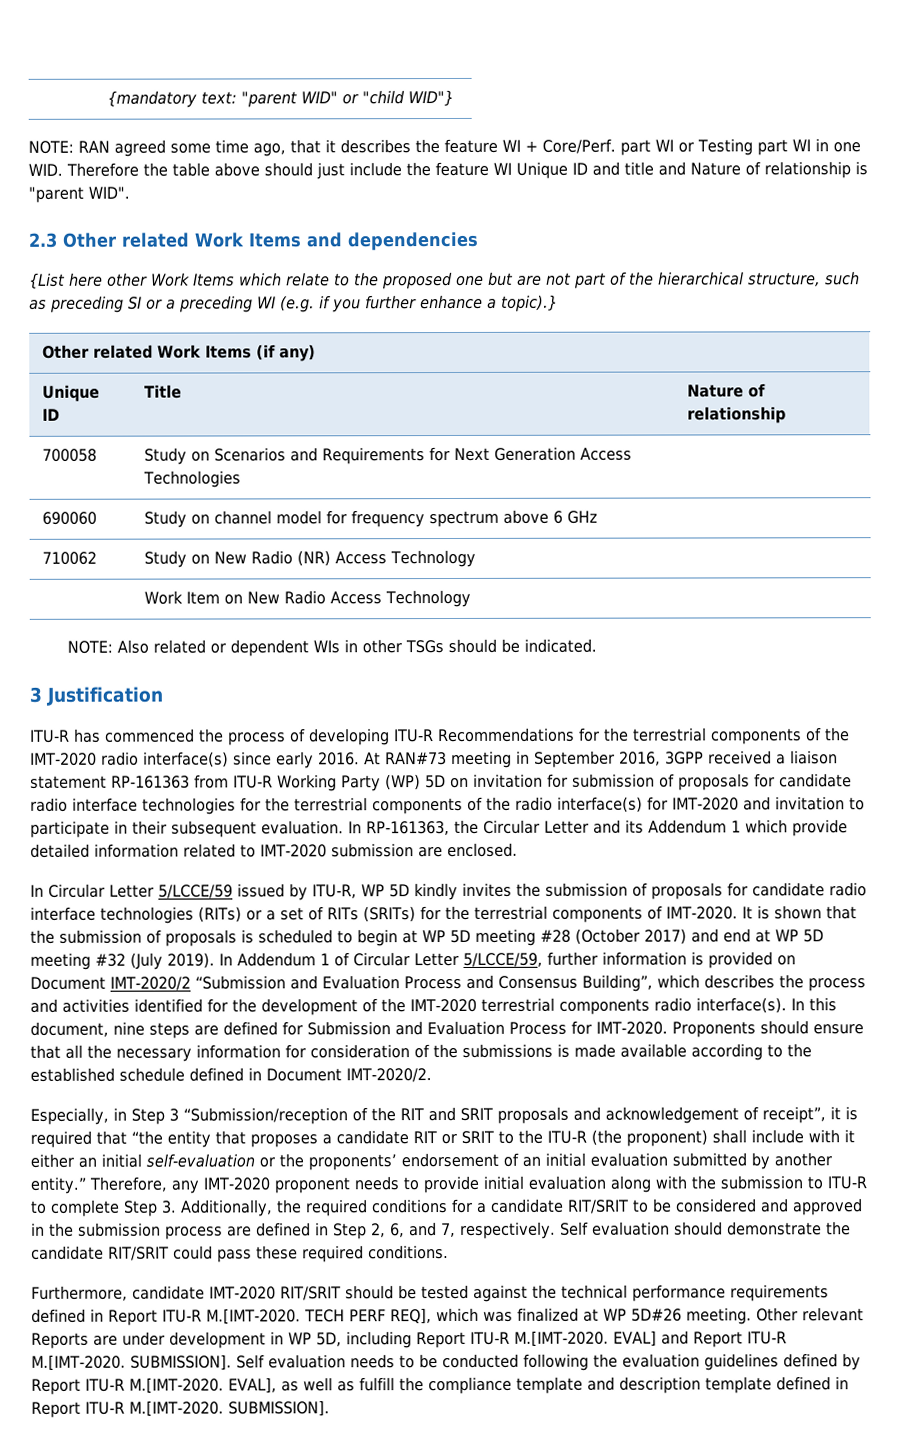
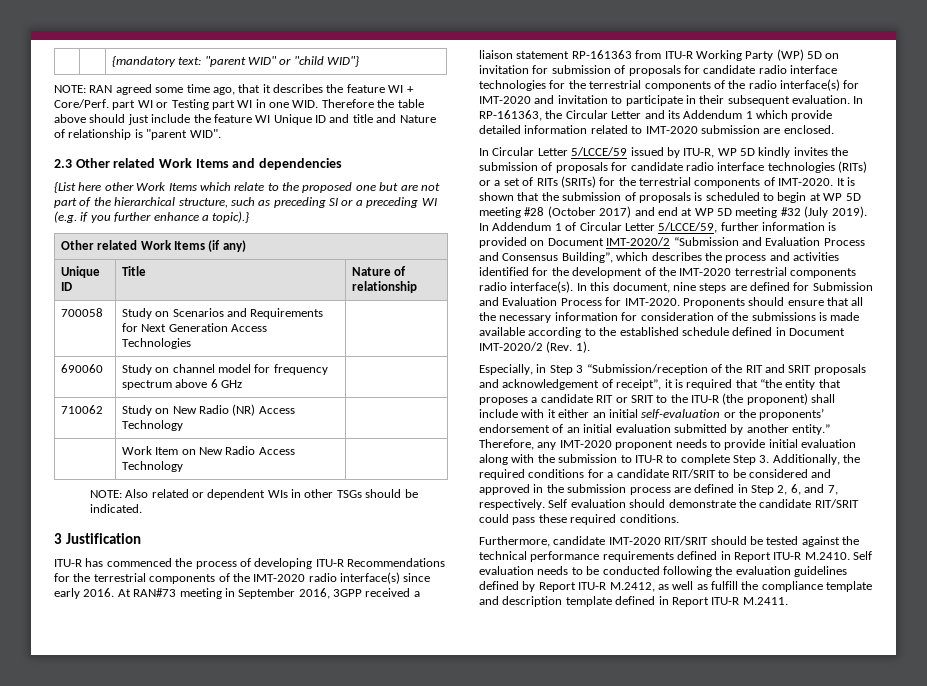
- Proponents should ensure that all the necessary information for consideration of the submissions is made available according to the established schedule defined in Document IMT-2020/2.
+ Proponents should ensure that all the necessary information for consideration of the submissions is made available according to the established schedule defined in Document IMT-2020/2 (Rev. 1).
- Furthermore, candidate IMT-2020 RIT/SRIT should be tested against the technical performance requirements defined in Report ITU-R M.[IMT-2020. TECH PERF REQ], which was finalized at WP 5D#26 meeting. Other relevant Reports are under development in WP 5D, including Report ITU-R M.[IMT-2020. EVAL] and Report ITU-R M.[IMT-2020. SUBMISSION]. Self evaluation needs to be conducted following the evaluation guidelines defined by Report ITU-R M.[IMT-2020. EVAL], as well as fulfill the compliance template and description template defined in Report ITU-R M.[IMT-2020. SUBMISSION].
+ Furthermore, candidate IMT-2020 RIT/SRIT should be tested against the technical performance requirements defined in Report ITU-R M.2410. Self evaluation needs to be conducted following the evaluation guidelines defined by Report ITU-R M.2412, as well as fulfill the compliance template and description template defined in Report ITU-R M.2411.

